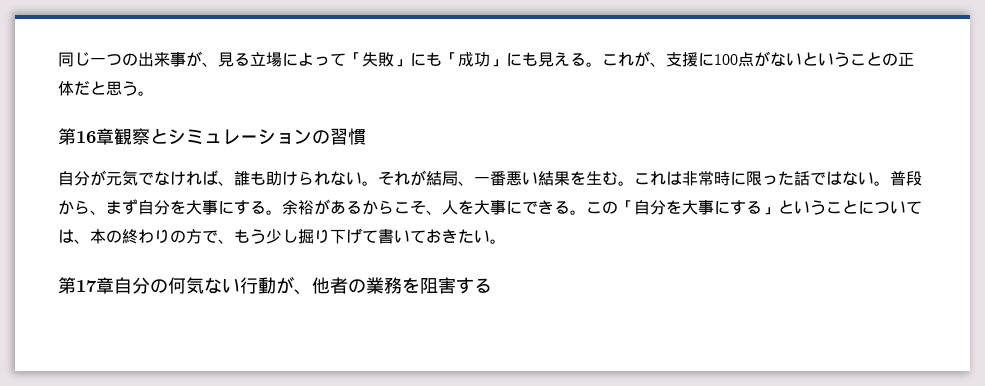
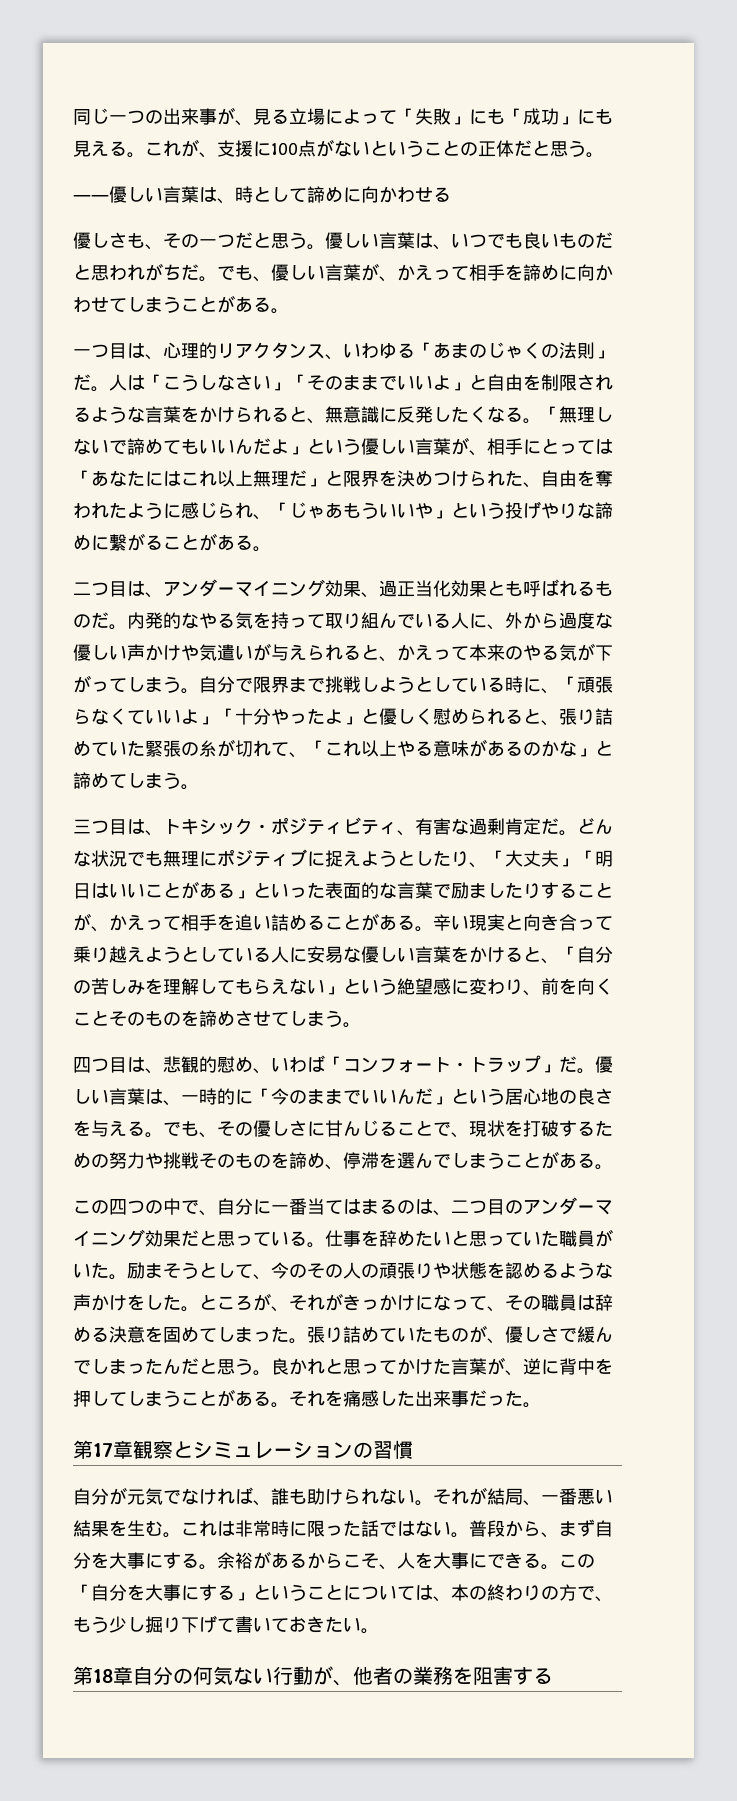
- 第16章観察とシミュレーションの習慣
+ ――優しい言葉は、時として諦めに向かわせる
+ 優しさも、その一つだと思う。優しい言葉は、いつでも良いものだと思われがちだ。でも、優しい言葉が、かえって相手を諦めに向かわせてしまうことがある。
+ 一つ目は、心理的リアクタンス、いわゆる「あまのじゃくの法則」だ。人は「こうしなさい」「そのままでいいよ」と自由を制限されるような言葉をかけられると、無意識に反発したくなる。「無理しないで諦めてもいいんだよ」という優しい言葉が、相手にとっては「あなたにはこれ以上無理だ」と限界を決めつけられた、自由を奪われたように感じられ、「じゃあもういいや」という投げやりな諦めに繋がることがある。
+ 二つ目は、アンダーマイニング効果、過正当化効果とも呼ばれるものだ。内発的なやる気を持って取り組んでいる人に、外から過度な優しい声かけや気遣いが与えられると、かえって本来のやる気が下がってしまう。自分で限界まで挑戦しようとしている時に、「頑張らなくていいよ」「十分やったよ」と優しく慰められると、張り詰めていた緊張の糸が切れて、「これ以上やる意味があるのかな」と諦めてしまう。
+ 三つ目は、トキシック・ポジティビティ、有害な過剰肯定だ。どんな状況でも無理にポジティブに捉えようとしたり、「大丈夫」「明日はいいことがある」といった表面的な言葉で励ましたりすることが、かえって相手を追い詰めることがある。辛い現実と向き合って乗り越えようとしている人に安易な優しい言葉をかけると、「自分の苦しみを理解してもらえない」という絶望感に変わり、前を向くことそのものを諦めさせてしまう。
+ 四つ目は、悲観的慰め、いわば「コンフォート・トラップ」だ。優しい言葉は、一時的に「今のままでいいんだ」という居心地の良さを与える。でも、その優しさに甘んじることで、現状を打破するための努力や挑戦そのものを諦め、停滞を選んでしまうことがある。
+ この四つの中で、自分に一番当てはまるのは、二つ目のアンダーマイニング効果だと思っている。仕事を辞めたいと思っていた職員がいた。励まそうとして、今のその人の頑張りや状態を認めるような声かけをした。ところが、それがきっかけになって、その職員は辞める決意を固めてしまった。張り詰めていたものが、優しさで緩んでしまったんだと思う。良かれと思ってかけた言葉が、逆に背中を押してしまうことがある。それを痛感した出来事だった。
+ 第17章観察とシミュレーションの習慣
- 第17章自分の何気ない行動が、他者の業務を阻害する
+ 第18章自分の何気ない行動が、他者の業務を阻害する

